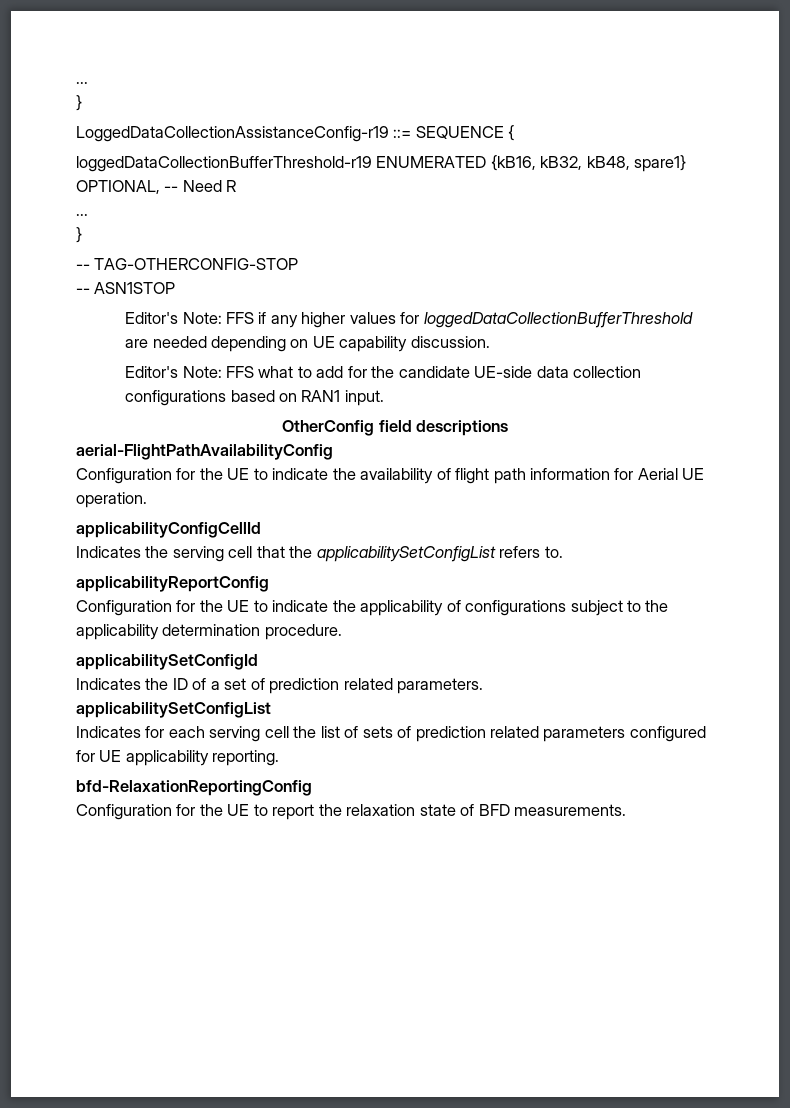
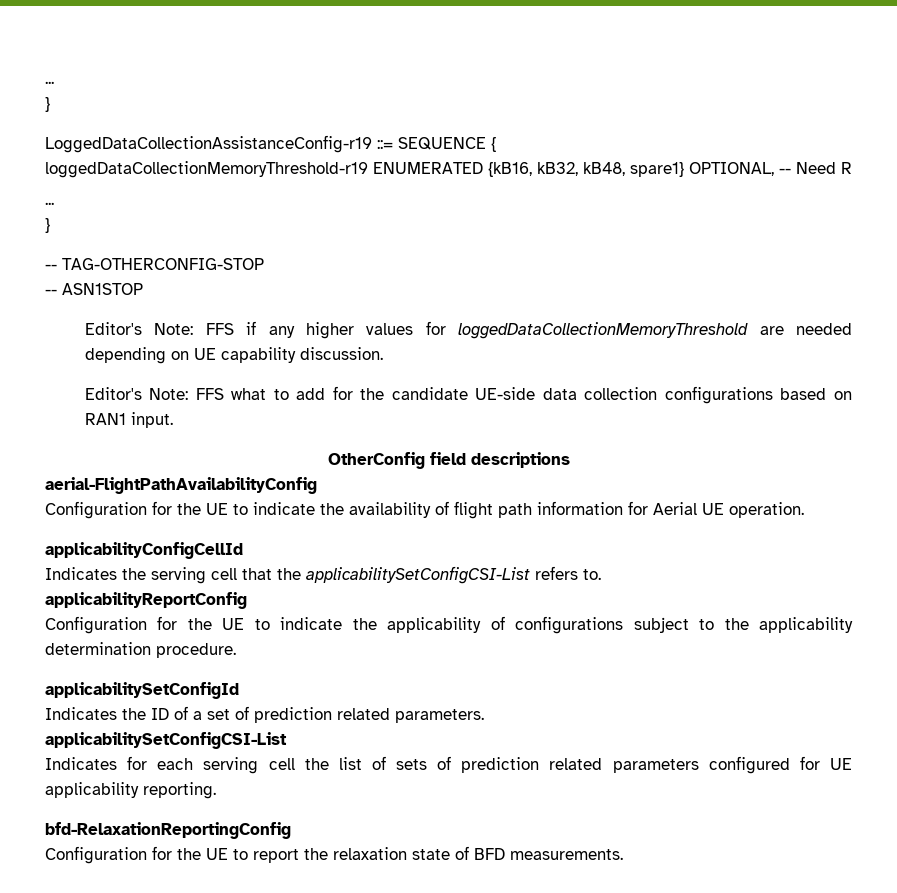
- loggedDataCollectionBufferThreshold-r19 ENUMERATED {kB16, kB32, kB48, spare1} OPTIONAL, -- Need R
+ loggedDataCollectionMemoryThreshold-r19 ENUMERATED {kB16, kB32, kB48, spare1} OPTIONAL, -- Need R
- Editor's Note: FFS if any higher values for loggedDataCollectionBufferThreshold are needed depending on UE capability discussion.
+ Editor's Note: FFS if any higher values for loggedDataCollectionMemoryThreshold are needed depending on UE capability discussion.
- Indicates the serving cell that the applicabilitySetConfigList refers to.
+ Indicates the serving cell that the applicabilitySetConfigCSI-List refers to.
  Indicates the ID of a set of prediction related parameters.
- applicabilitySetConfigList
+ applicabilitySetConfigCSI-List

